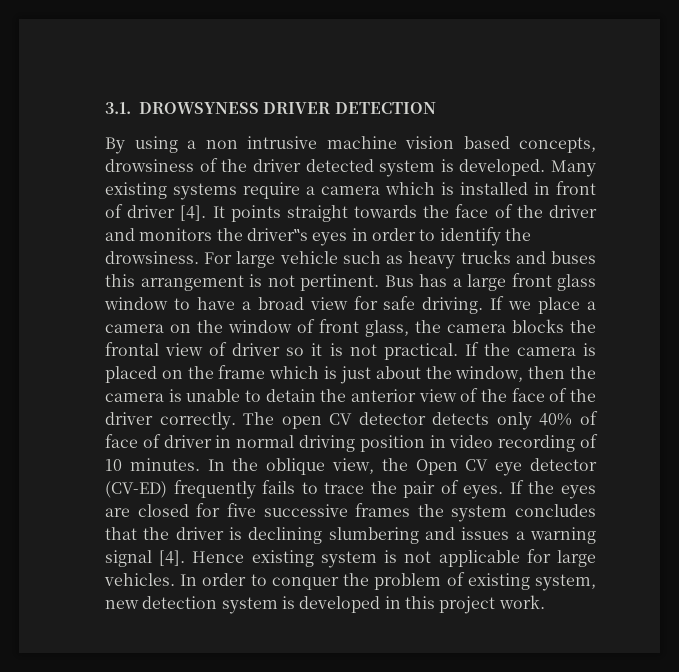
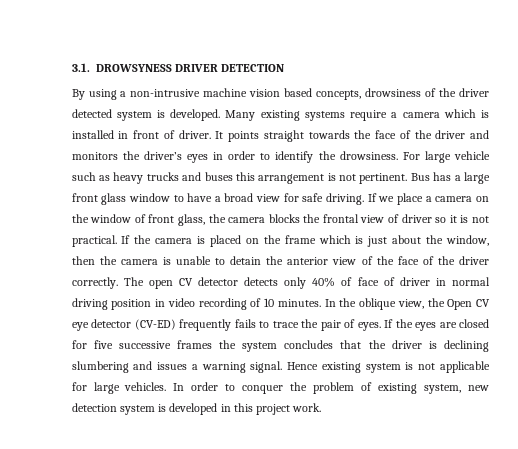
- By using a non intrusive machine vision based concepts, drowsiness of the driver detected system is developed.
+ By using a non-intrusive machine vision based concepts, drowsiness of the driver detected system is developed.
- Many existing systems require a camera which is installed in front of driver [4].
+ Many existing systems require a camera which is installed in front of driver.
- It points straight towards the face of the driver and monitors the driver‟s eyes in order to identify the drowsiness.
+ It points straight towards the face of the driver and monitors the driver’s eyes in order to identify the drowsiness.
- If the eyes are closed for five successive frames the system concludes that the driver is declining slumbering and issues a warning signal [4].
+ If the eyes are closed for five successive frames the system concludes that the driver is declining slumbering and issues a warning signal.

